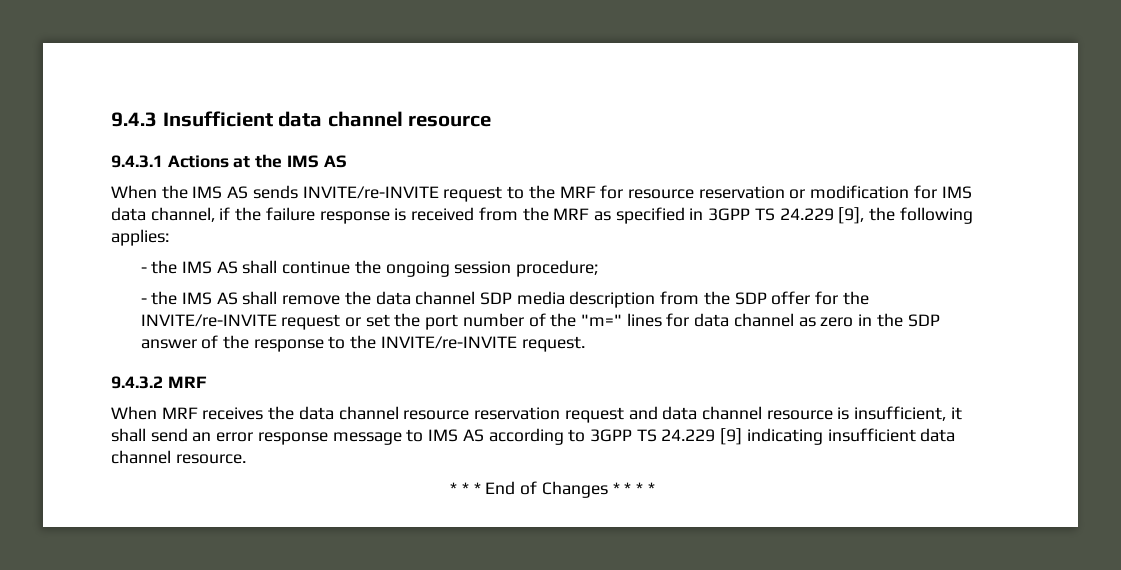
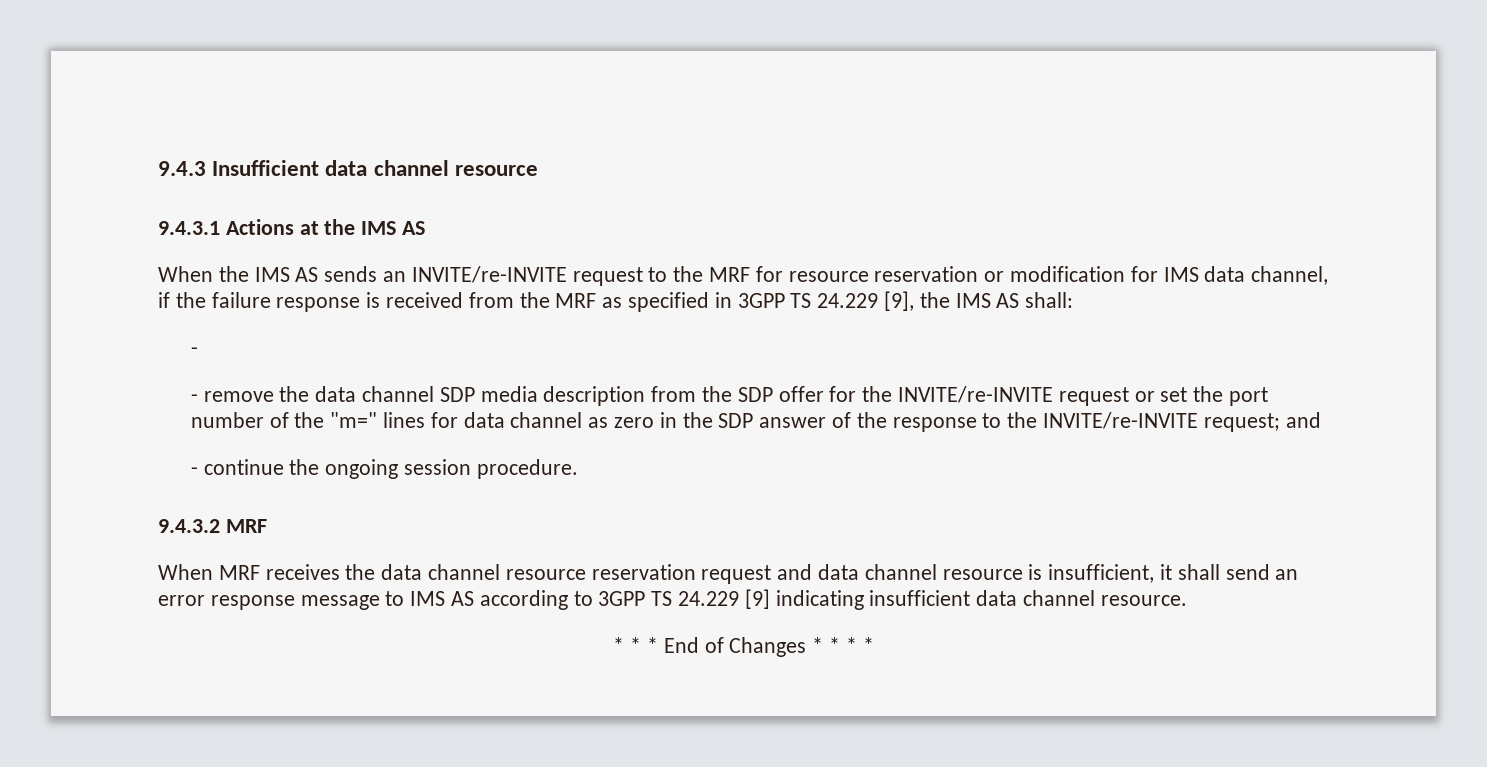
- When the IMS AS sends INVITE/re-INVITE request to the MRF for resource reservation or modification for IMS data channel, if the failure response is received from the MRF as specified in 3GPP TS 24.229 [9], the following applies:
- - the IMS AS shall continue the ongoing session procedure;
- - the IMS AS shall remove the data channel SDP media description from the SDP offer for the INVITE/re-INVITE request or set the port number of the "m=" lines for data channel as zero in the SDP answer of the response to the INVITE/re-INVITE request.
+ When the IMS AS sends an INVITE/re-INVITE request to the MRF for resource reservation or modification for IMS data channel, if the failure response is received from the MRF as specified in 3GPP TS 24.229 [9], the IMS AS shall:
+ -
+ - remove the data channel SDP media description from the SDP offer for the INVITE/re-INVITE request or set the port number of the "m=" lines for data channel as zero in the SDP answer of the response to the INVITE/re-INVITE request; and
+ - continue the ongoing session procedure.

